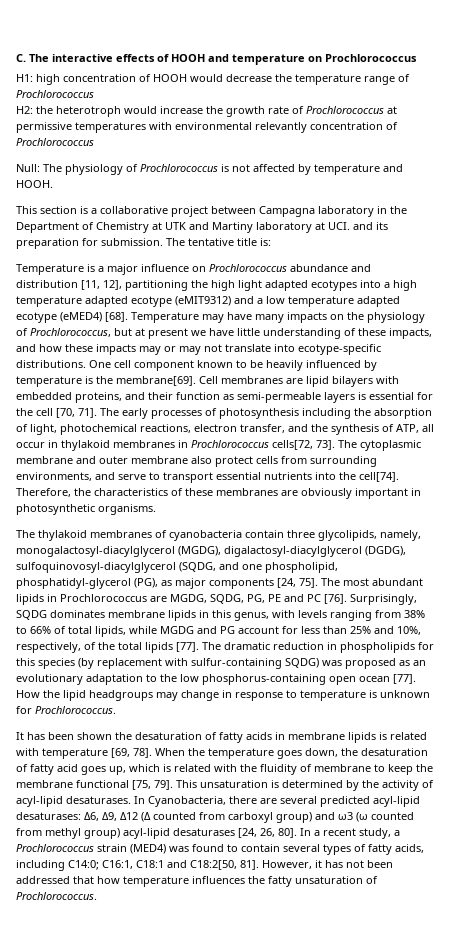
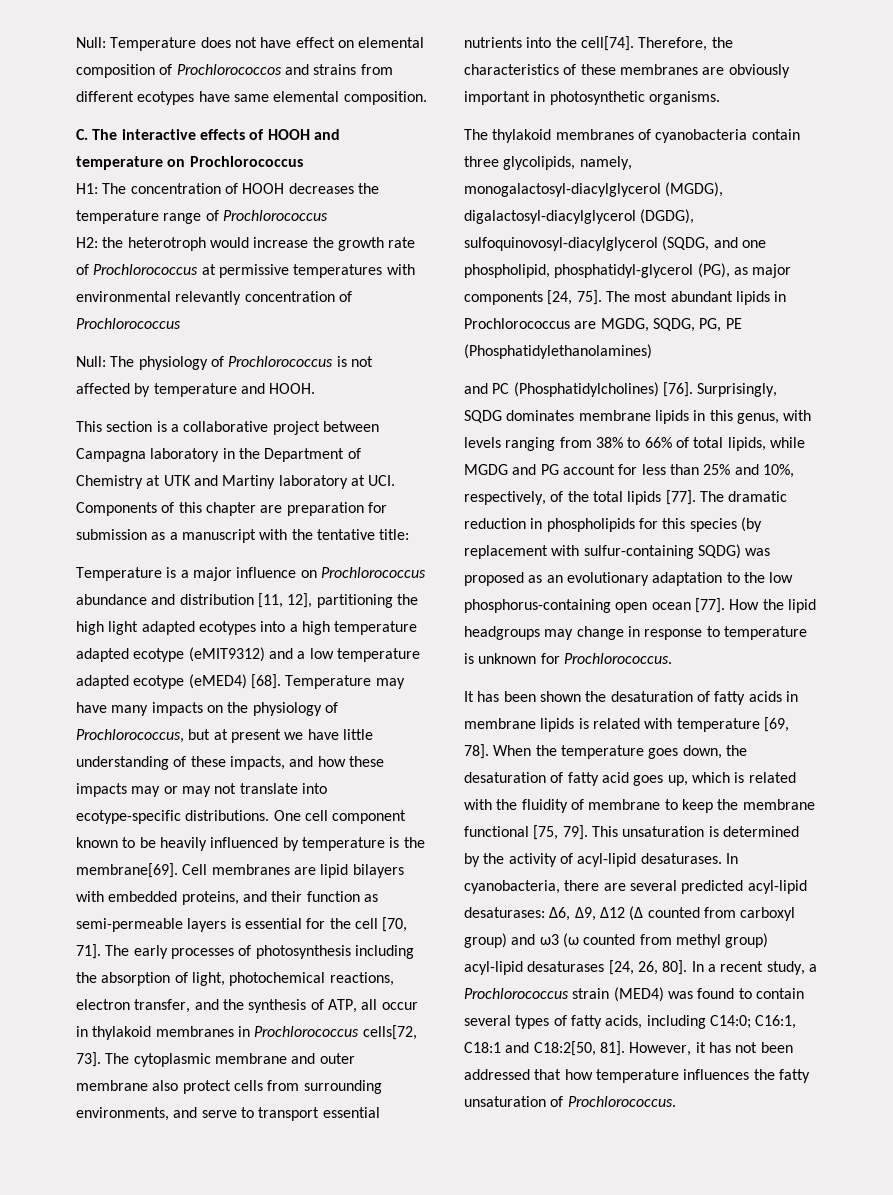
+ Null: Temperature does not have effect on elemental composition of Prochlorococcos and strains from different ecotypes have same elemental composition.
- H1: high concentration of HOOH would decrease the temperature range of Prochlorococcus
+ H1: The concentration of HOOH decreases the temperature range of Prochlorococcus
- This section is a collaborative project between Campagna laboratory in the Department of Chemistry at UTK and Martiny laboratory at UCI. and its preparation for submission. The tentative title is:
+ This section is a collaborative project between Campagna laboratory in the Department of Chemistry at UTK and Martiny laboratory at UCI. Components of this chapter are preparation for submission as a manuscript with the tentative title:
- The most abundant lipids in Prochlorococcus are MGDG, SQDG, PG, PE and PC [76].
+ The most abundant lipids in Prochlorococcus are MGDG, SQDG, PG, PE (Phosphatidylethanolamines)
+ and PC (Phosphatidylcholines) [76].
- In Cyanobacteria, there are several predicted acyl-lipid desaturases: Δ6, Δ9, Δ12 (Δ counted from carboxyl group) and ω3 (ω counted from methyl group) acyl-lipid desaturases [24, 26, 80].
+ In cyanobacteria, there are several predicted acyl-lipid desaturases: Δ6, Δ9, Δ12 (Δ counted from carboxyl group) and ω3 (ω counted from methyl group) acyl-lipid desaturases [24, 26, 80].

